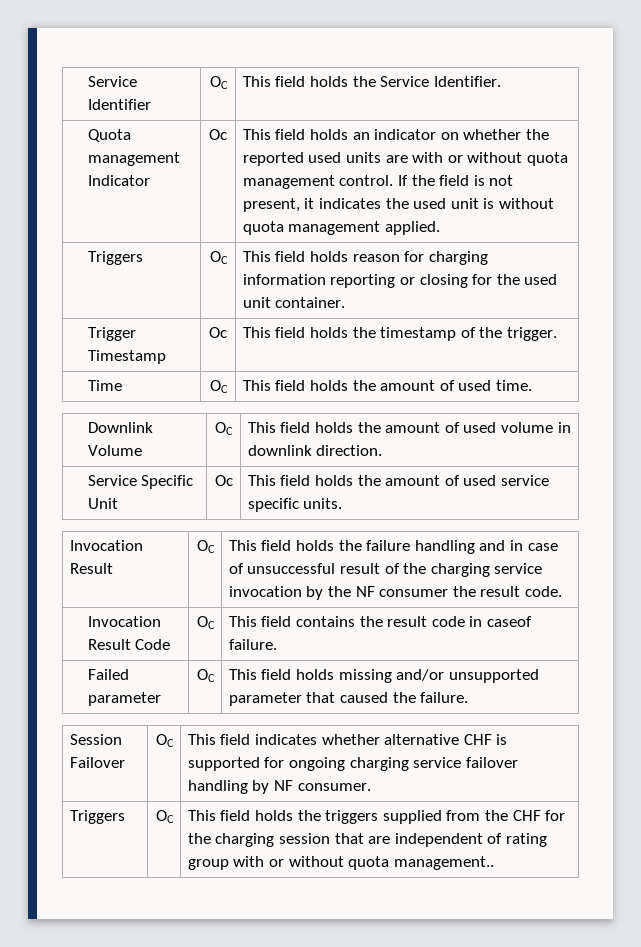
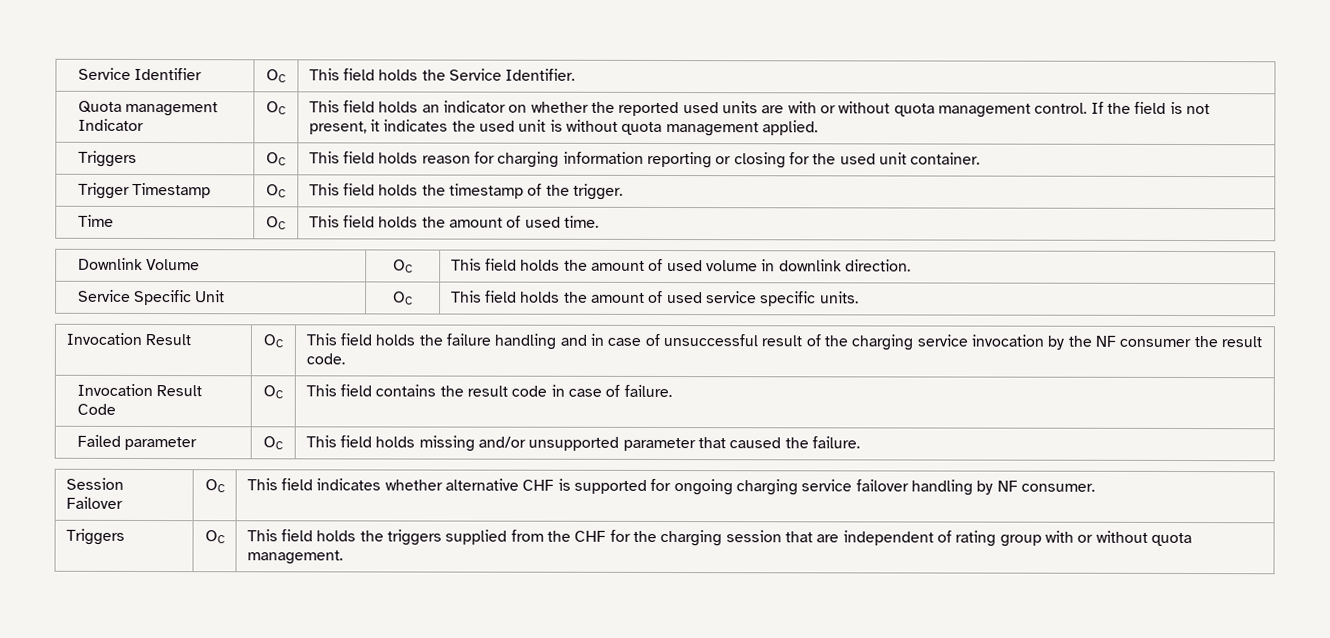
- Quota management Indicator | Oc | This field holds an indicator on whether the reported used units are with or without quota management control. If the field is not present, it indicates the used unit is without quota management applied.
+ Quota management Indicator | OC | This field holds an indicator on whether the reported used units are with or without quota management control. If the field is not present, it indicates the used unit is without quota management applied.
- Trigger Timestamp | Oc | This field holds the timestamp of the trigger.
+ Trigger Timestamp | OC | This field holds the timestamp of the trigger.
- Service Specific Unit | Oc | This field holds the amount of used service specific units.
+ Service Specific Unit | OC | This field holds the amount of used service specific units.
- Invocation Result Code | OC | This field contains the result code in caseof failure.
+ Invocation Result Code | OC | This field contains the result code in case of failure.
- Triggers | OC | This field holds the triggers supplied from the CHF for the charging session that are independent of rating group with or without quota management..
+ Triggers | OC | This field holds the triggers supplied from the CHF for the charging session that are independent of rating group with or without quota management.

